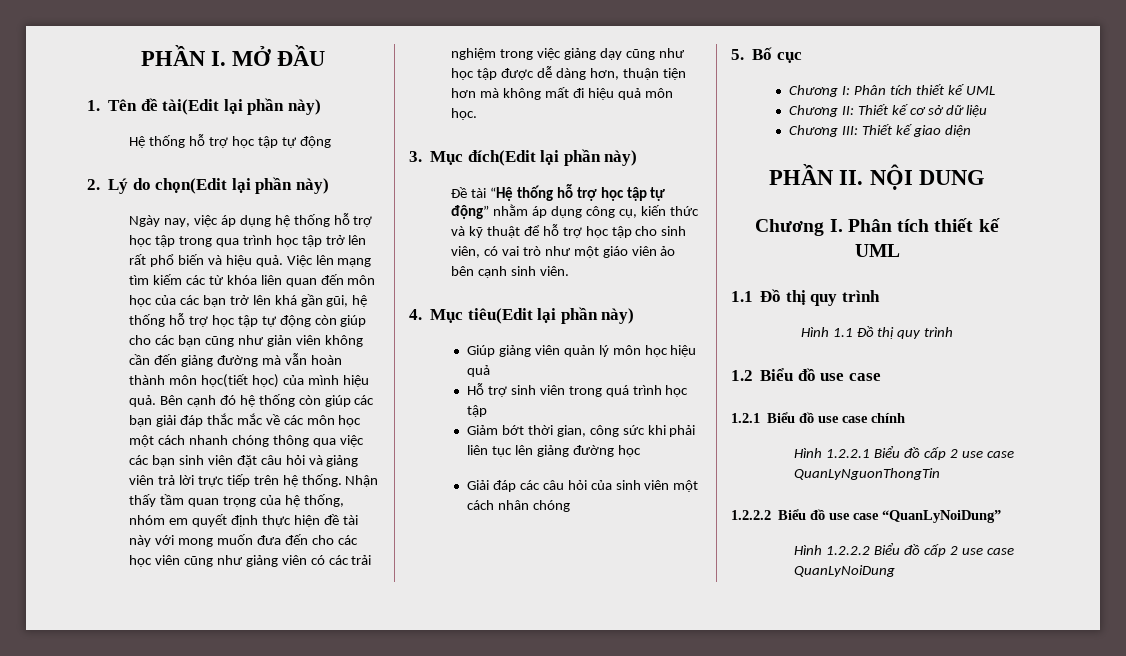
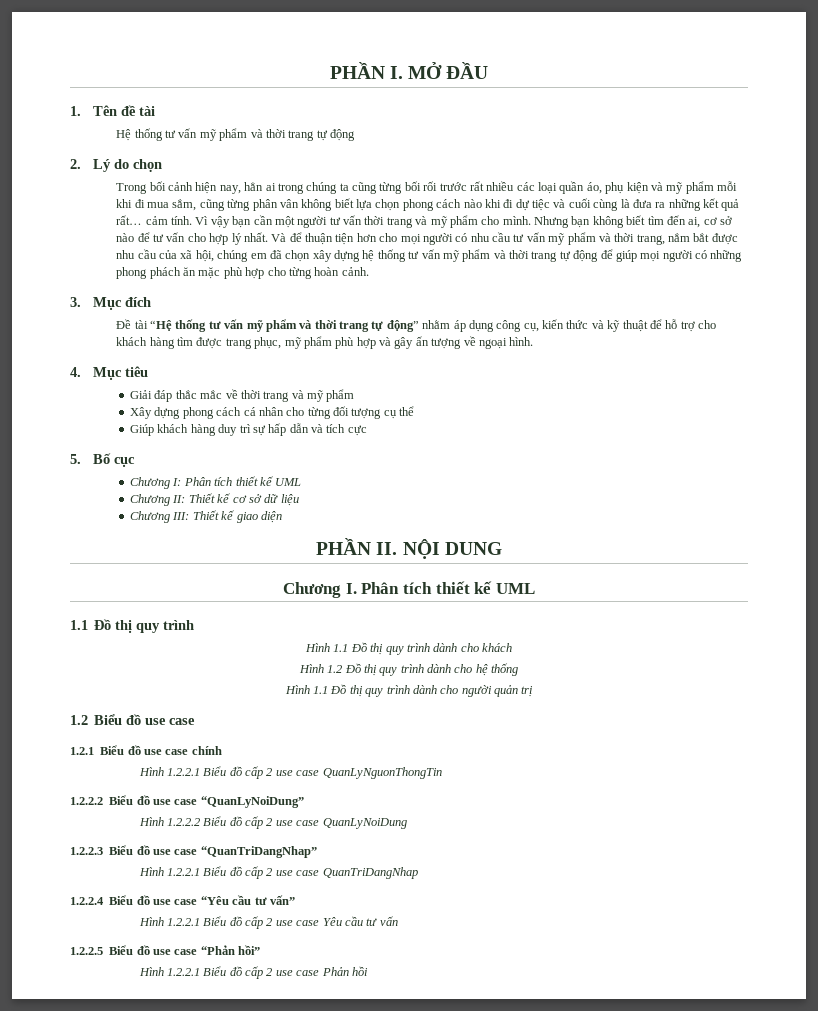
- 1. Tên đề tài(Edit lại phần này)
- Hệ thống hỗ trợ học tập tự động
+ 1. Tên đề tài
+ Hệ thống tư vấn mỹ phẩm và thời trang tự động
- 2. Lý do chọn(Edit lại phần này)
- Ngày nay, việc áp dụng hệ thống hỗ trợ học tập trong qua trình học tập trở lên rất phổ biến và hiệu quả. Việc lên mạng tìm kiếm các từ khóa liên quan đến môn học của các bạn trở lên khá gần gũi, hệ thống hỗ trợ học tập tự động còn giúp cho các bạn cũng như giản viên không cần đến giảng đường mà vẫn hoàn thành môn học(tiết học) của mình hiệu quả. Bên cạnh đó hệ thống còn giúp các bạn giải đáp thắc mắc về các môn học một cách nhanh chóng thông qua việc các bạn sinh viên đặt câu hỏi và giảng viên trả lời trực tiếp trên hệ thống. Nhận thấy tầm quan trọng của hệ thống, nhóm em quyết định thực hiện đề tài này với mong muốn đưa đến cho các học viên cũng như giảng viên có các trải nghiệm trong việc giảng dạy cũng như học tập được dễ dàng hơn, thuận tiện hơn mà không mất đi hiệu quả môn học.
- 3. Mục đích(Edit lại phần này)
- Đề tài “Hệ thống hỗ trợ học tập tự động” nhằm áp dụng công cụ, kiến thức và kỹ thuật để hỗ trợ học tập cho sinh viên, có vai trò như một giáo viên ảo bên cạnh sinh viên.
- 4. Mục tiêu(Edit lại phần này)
- Giúp giảng viên quản lý môn học hiệu quả
- Hỗ trợ sinh viên trong quá trình học tập
- Giảm bớt thời gian, công sức khi phải liên tục lên giảng đường học
- Giải đáp các câu hỏi của sinh viên một cách nhân chóng
+ 2. Lý do chọn
+ Trong bối cảnh hiện nay, hẳn ai trong chúng ta cũng từng bối rối trước rất nhiều các loại quần áo, phụ kiện và mỹ phẩm mỗi khi đi mua sắm, cũng từng phân vân không biết lựa chọn phong cách nào khi đi dự tiệc và cuối cùng là đưa ra những kết quả rất… cảm tính. Vì vậy bạn cần một người tư vấn thời trang và mỹ phẩm cho mình. Nhưng bạn không biết tìm đến ai, cơ sở nào để tư vấn cho hợp lý nhất. Và để thuận tiện hơn cho mọi người có nhu cầu tư vấn mỹ phẩm và thời trang, nắm bắt được nhu cầu của xã hội, chúng em đã chọn xây dựng hệ thống tư vấn mỹ phẩm và thời trang tự động để giúp mọi người có những phong phách ăn mặc phù hợp cho từng hoàn cảnh.
+ 3. Mục đích
+ Đề tài “Hệ thống tư vấn mỹ phẩm và thời trang tự động” nhằm áp dụng công cụ, kiến thức và kỹ thuật để hỗ trợ cho khách hàng tìm được trang phục, mỹ phẩm phù hợp và gây ấn tượng về ngoại hình.
+ 4. Mục tiêu
+ Giải đáp thắc mắc về thời trang và mỹ phẩm
+ Xây dựng phong cách cá nhân cho từng đối tượng cụ thể
+ Giúp khách hàng duy trì sự hấp dẫn và tích cực
- Hình 1.1 Đồ thị quy trình
+ Hình 1.1 Đồ thị quy trình dành cho khách
+ Hình 1.2 Đồ thị quy trình dành cho hệ thống
+ Hình 1.1 Đồ thị quy trình dành cho người quản trị
+ 1.2.2.3 Biểu đồ use case “QuanTriDangNhap”
+ Hình 1.2.2.1 Biểu đồ cấp 2 use case QuanTriDangNhap
+ 1.2.2.4 Biểu đồ use case “Yêu cầu tư vấn”
+ Hình 1.2.2.1 Biểu đồ cấp 2 use case Yêu cầu tư vấn
+ 1.2.2.5 Biểu đồ use case “Phản hồi”
+ Hình 1.2.2.1 Biểu đồ cấp 2 use case Phản hồi

